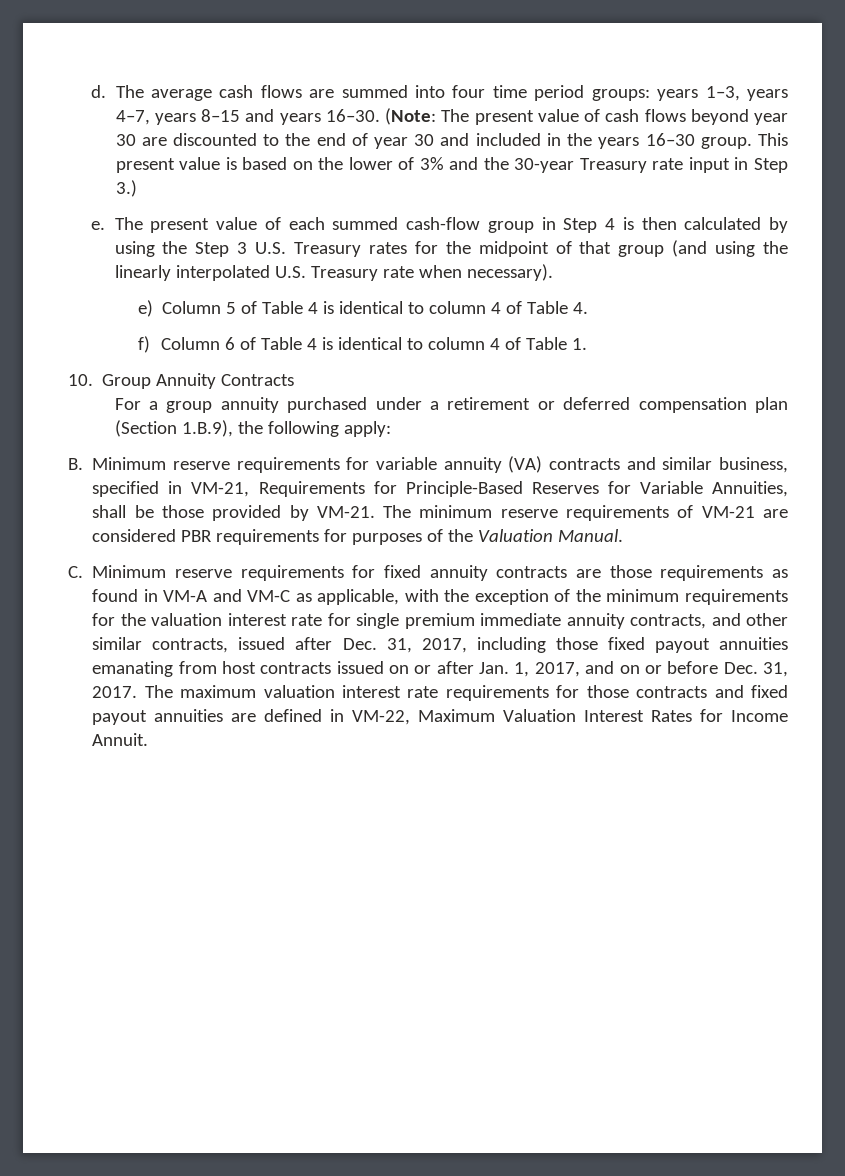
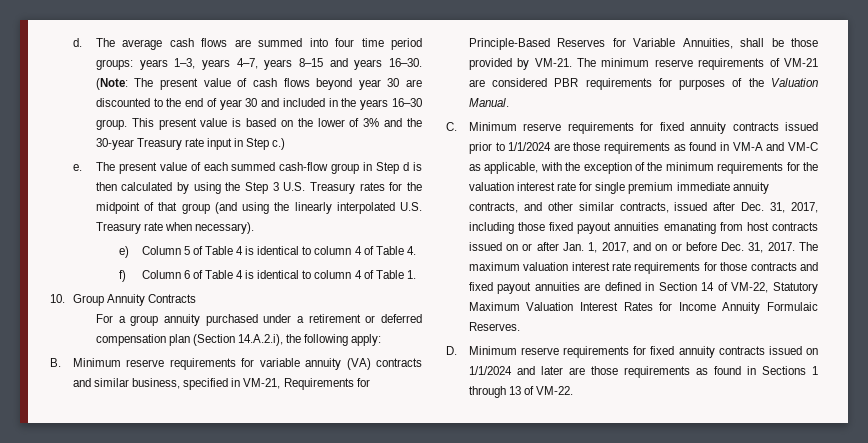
- This present value is based on the lower of 3% and the 30-year Treasury rate input in Step 3.)
+ This present value is based on the lower of 3% and the 30-year Treasury rate input in Step c.)
- The present value of each summed cash-flow group in Step 4 is then calculated by using the Step 3 U.S. Treasury rates for the midpoint of that group (and using the linearly interpolated U.S. Treasury rate when necessary).
+ The present value of each summed cash-flow group in Step d is then calculated by using the Step 3 U.S. Treasury rates for the midpoint of that group (and using the linearly interpolated U.S. Treasury rate when necessary).
- For a group annuity purchased under a retirement or deferred compensation plan (Section 1.B.9), the following apply:
+ For a group annuity purchased under a retirement or deferred compensation plan (Section 14.A.2.i), the following apply:
- C. Minimum reserve requirements for fixed annuity contracts are those requirements as found in VM-A and VM-C as applicable, with the exception of the minimum requirements for the valuation interest rate for single premium immediate annuity contracts, and other similar contracts, issued after Dec. 31, 2017, including those fixed payout annuities emanating from host contracts issued on or after Jan. 1, 2017, and on or before Dec. 31, 2017.
+ C. Minimum reserve requirements for fixed annuity contracts issued prior to 1/1/2024 are those requirements as found in VM-A and VM-C as applicable, with the exception of the minimum requirements for the valuation interest rate for single premium immediate annuity contracts, and other similar contracts, issued after Dec. 31, 2017, including those fixed payout annuities emanating from host contracts issued on or after Jan. 1, 2017, and on or before Dec. 31, 2017.
- The maximum valuation interest rate requirements for those contracts and fixed payout annuities are defined in VM-22, Maximum Valuation Interest Rates for Income Annuit.
+ The maximum valuation interest rate requirements for those contracts and fixed payout annuities are defined in Section 14 of VM-22, Statutory Maximum Valuation Interest Rates for Income Annuity Formulaic Reserves.
+ D. Minimum reserve requirements for fixed annuity contracts issued on 1/1/2024 and later are those requirements as found in Sections 1 through 13 of VM-22.

